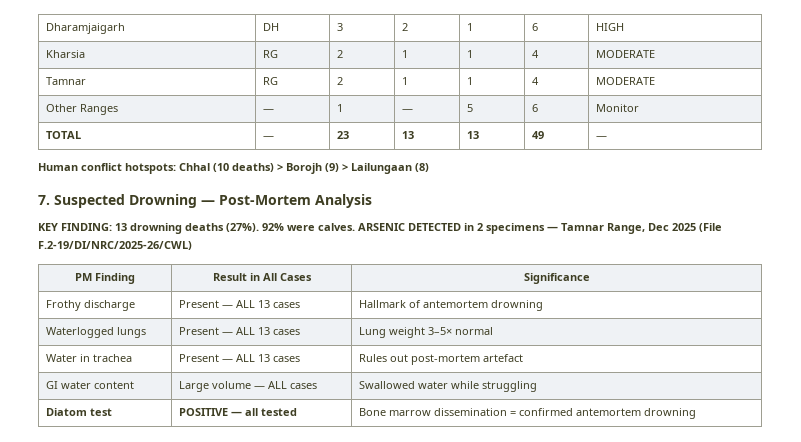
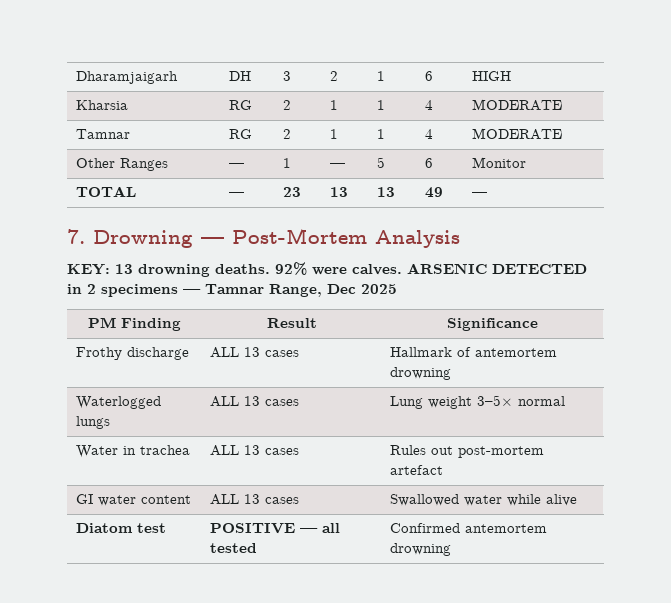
- Human conflict hotspots: Chhal (10 deaths) > Borojh (9) > Lailungaan (8)
- 7. Suspected Drowning — Post-Mortem Analysis
+ 7. Drowning — Post-Mortem Analysis
- KEY FINDING: 13 drowning deaths (27%).
+ KEY: 13 drowning deaths.
- ARSENIC DETECTED in 2 specimens — Tamnar Range, Dec 2025 (File F.2-19/DI/NRC/2025-26/CWL)
+ ARSENIC DETECTED in 2 specimens — Tamnar Range, Dec 2025
- PM Finding | Result in All Cases | Significance
+ PM Finding | Result | Significance
- Frothy discharge | Present — ALL 13 cases | Hallmark of antemortem drowning
+ Frothy discharge | ALL 13 cases | Hallmark of antemortem drowning
- Waterlogged lungs | Present — ALL 13 cases | Lung weight 3–5× normal
+ Waterlogged lungs | ALL 13 cases | Lung weight 3–5× normal
- Water in trachea | Present — ALL 13 cases | Rules out post-mortem artefact
+ Water in trachea | ALL 13 cases | Rules out post-mortem artefact
- GI water content | Large volume — ALL cases | Swallowed water while struggling
+ GI water content | ALL 13 cases | Swallowed water while alive
- Diatom test | POSITIVE — all tested | Bone marrow dissemination = confirmed antemortem drowning
+ Diatom test | POSITIVE — all tested | Confirmed antemortem drowning

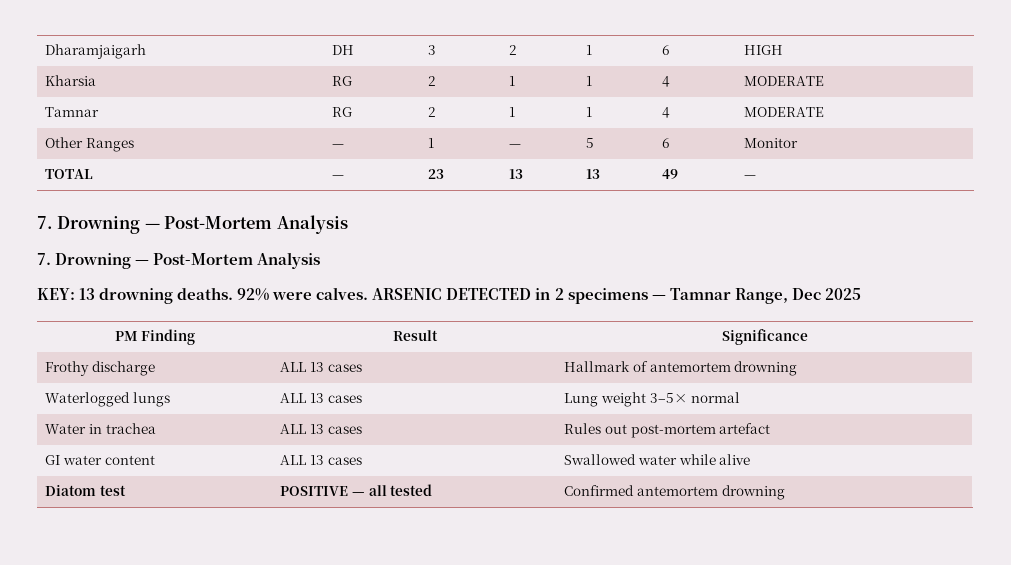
  TOTAL | — | 23 | 13 | 13 | 49 | —
+ 7. Drowning — Post-Mortem Analysis

